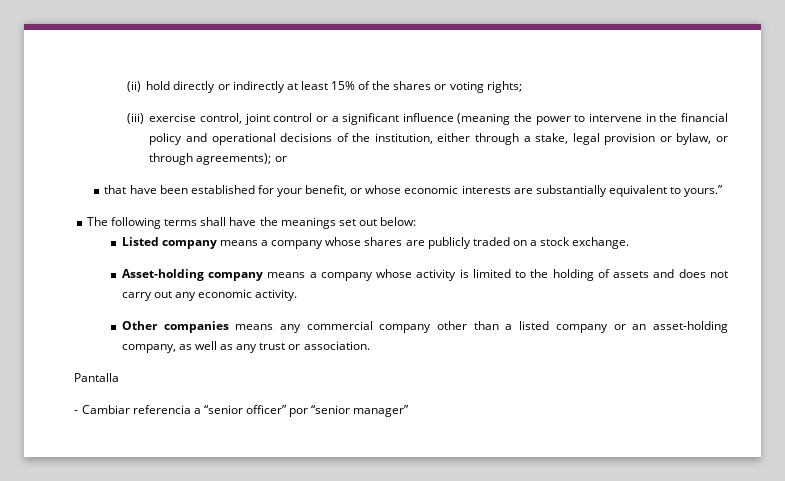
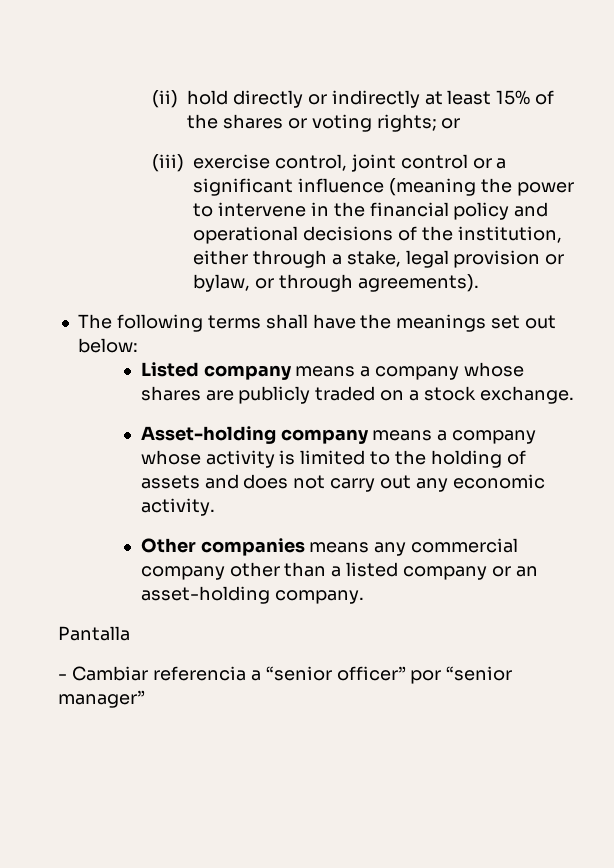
- (ii) hold directly or indirectly at least 15% of the shares or voting rights;
+ (ii) hold directly or indirectly at least 15% of the shares or voting rights; or
- (iii) exercise control, joint control or a significant influence (meaning the power to intervene in the financial policy and operational decisions of the institution, either through a stake, legal provision or bylaw, or through agreements); or
- that have been established for your benefit, or whose economic interests are substantially equivalent to yours.”
+ (iii) exercise control, joint control or a significant influence (meaning the power to intervene in the financial policy and operational decisions of the institution, either through a stake, legal provision or bylaw, or through agreements).
- Other companies means any commercial company other than a listed company or an asset-holding company, as well as any trust or association.
+ Other companies means any commercial company other than a listed company or an asset-holding company.

